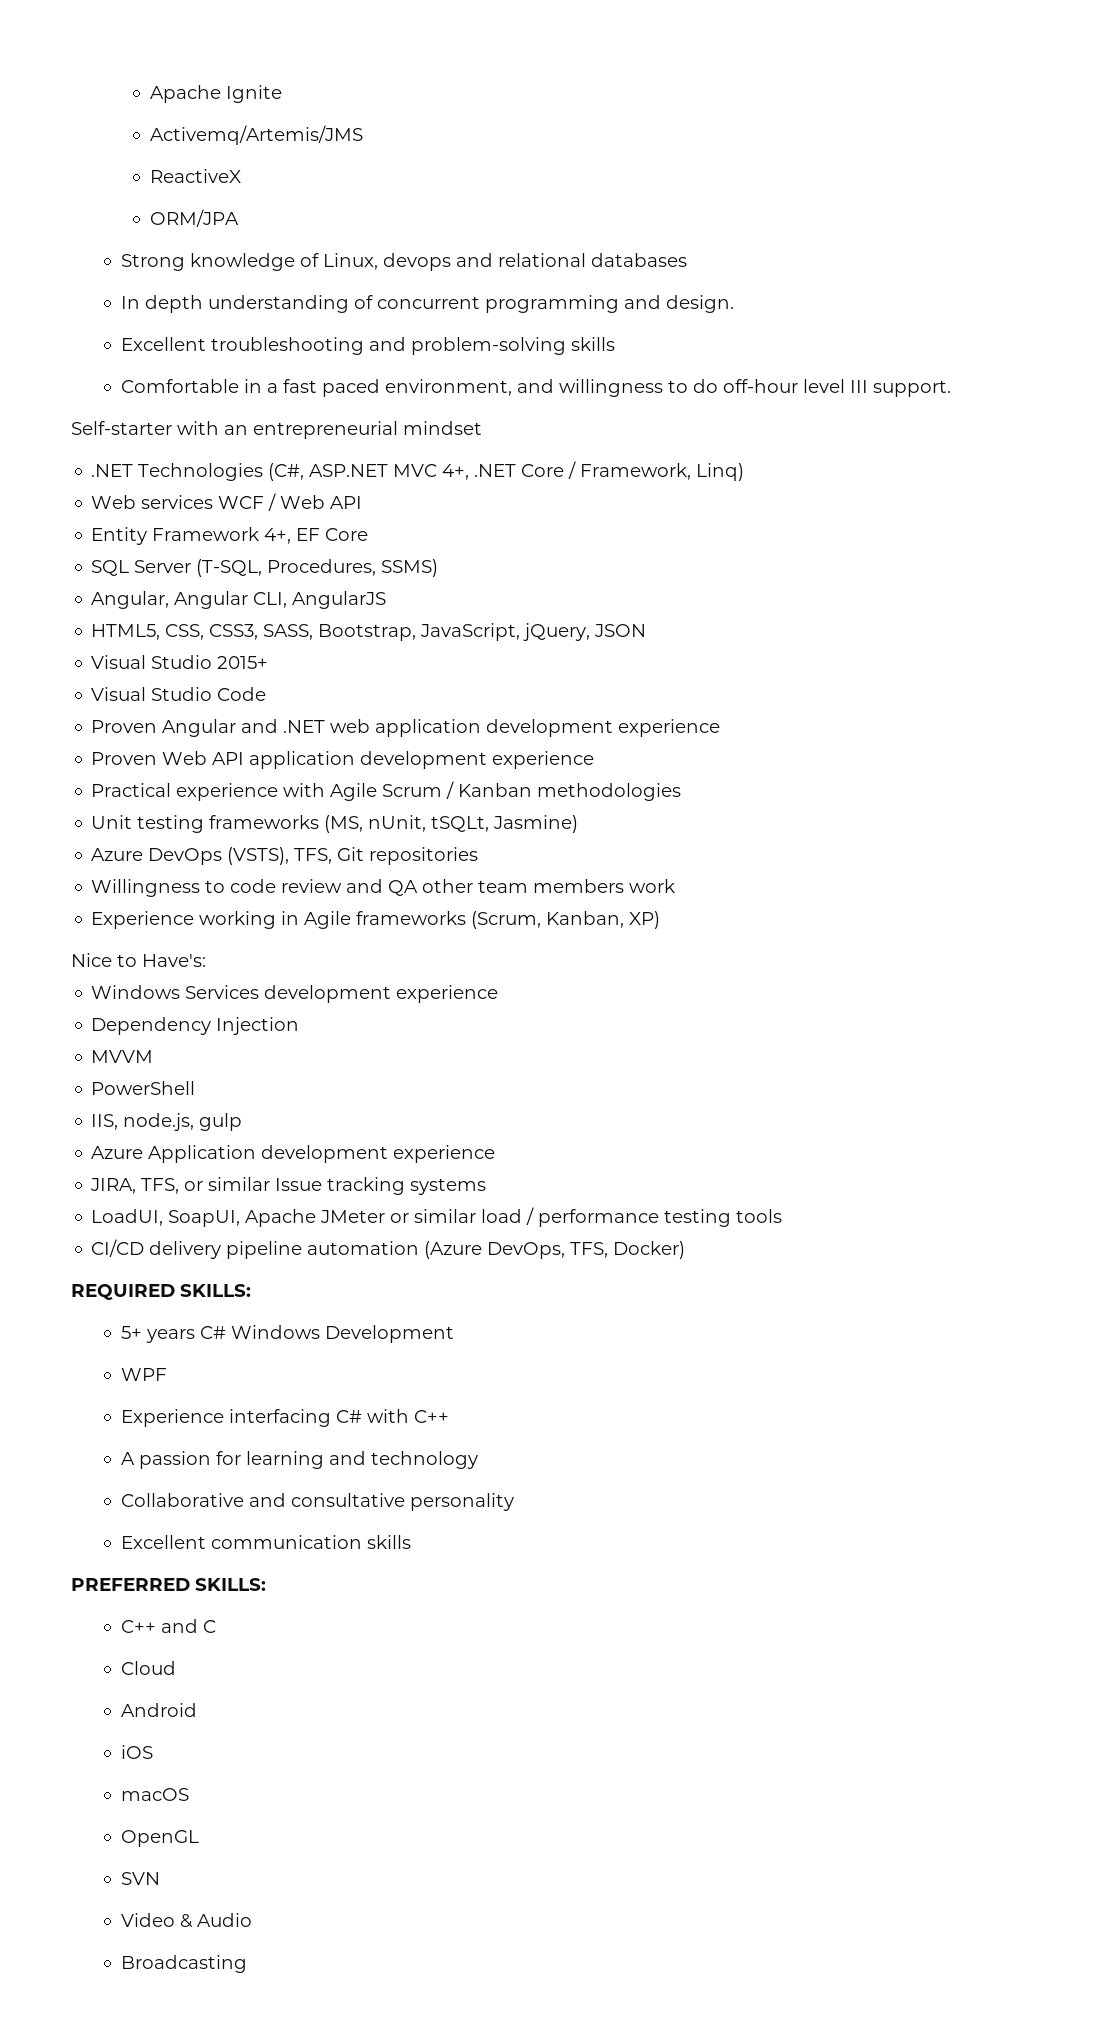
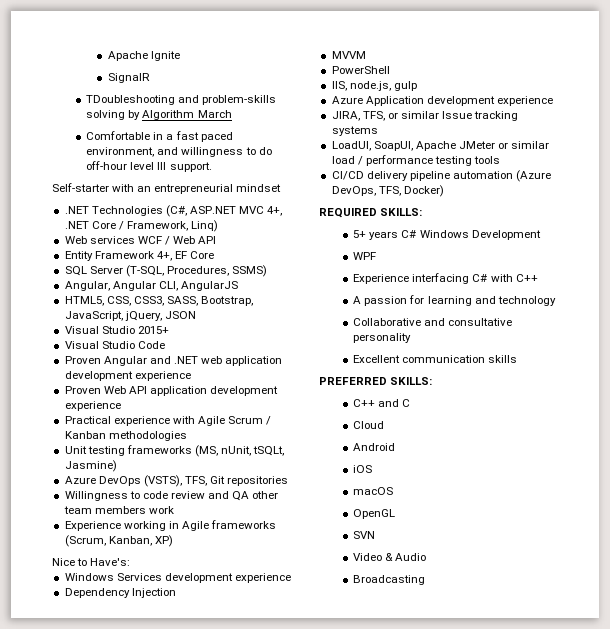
- Activemq/Artemis/JMS
- ReactiveX
- ORM/JPA
- Strong knowledge of Linux, devops and relational databases
- In depth understanding of concurrent programming and design.
- Excellent troubleshooting and problem-solving skills
+ SignalR
+ TDoubleshooting and problem-skills solving by Algorithm March

